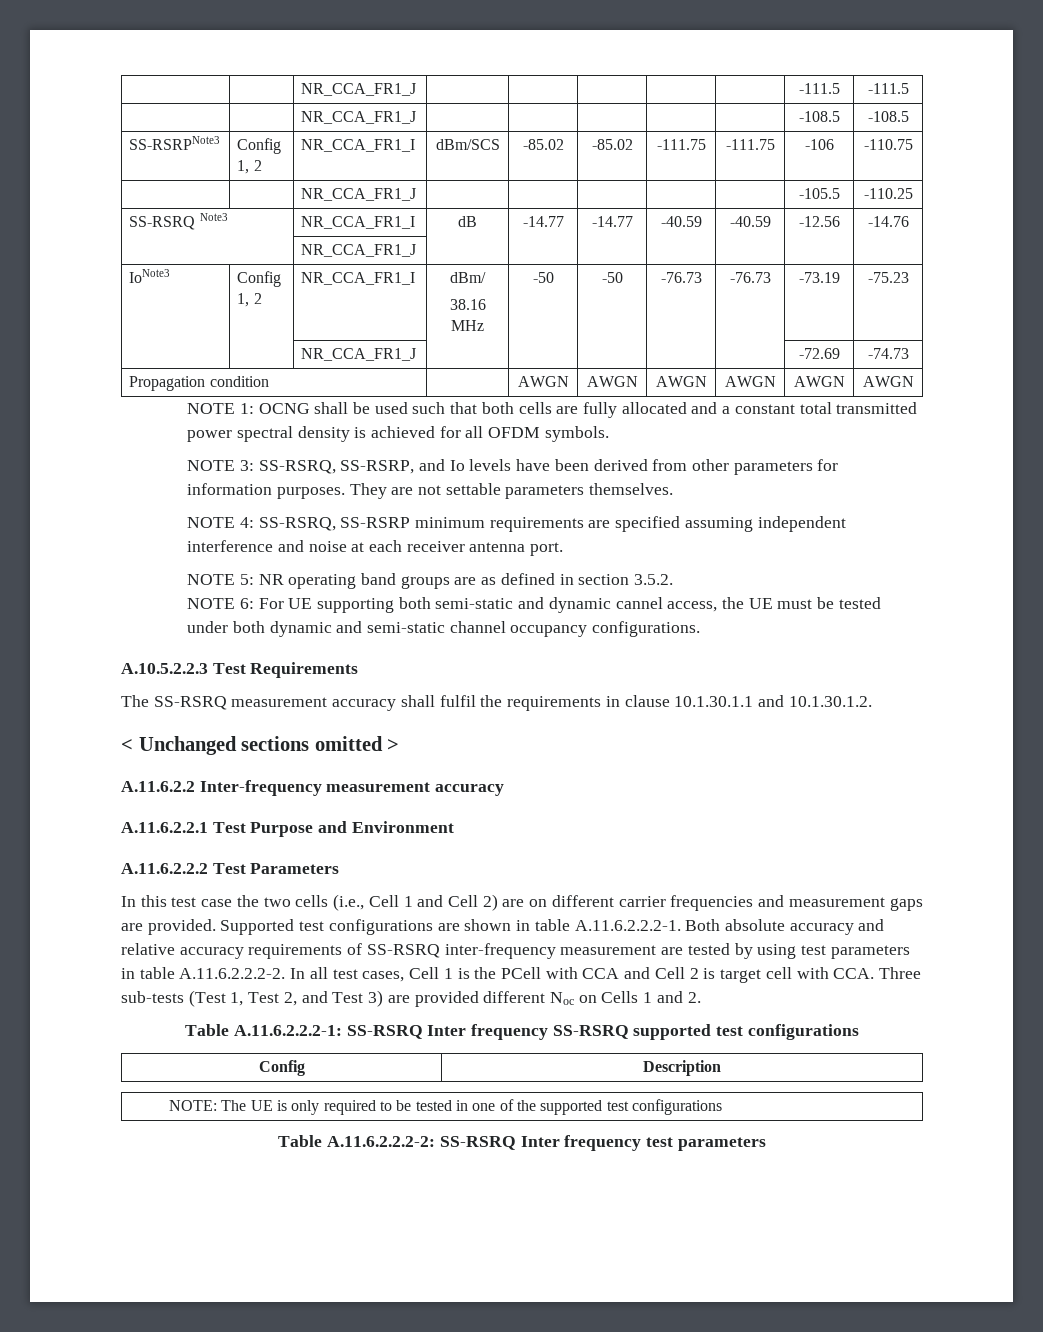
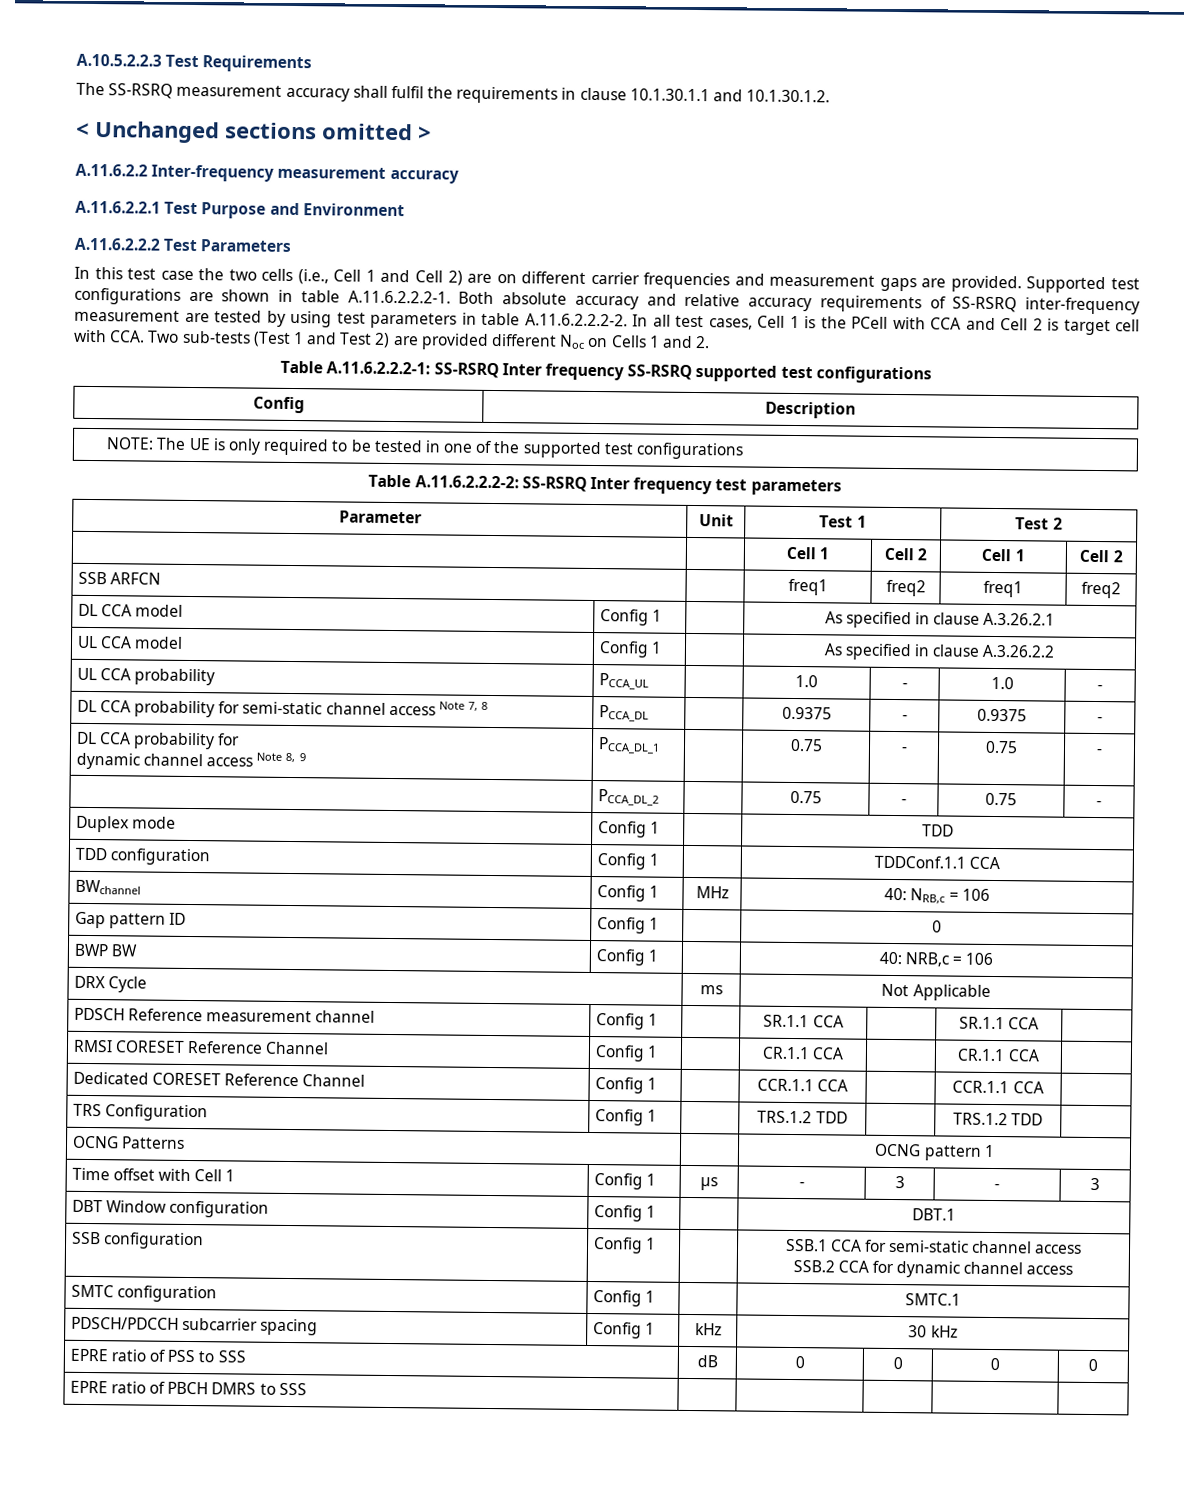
- | | NR_CCA_FR1_J | | | | | | -111.5 | -111.5
- | | NR_CCA_FR1_J | | | | | | -108.5 | -108.5
- SS-RSRPNote3 | Config 1, 2 | NR_CCA_FR1_I | dBm/SCS | -85.02 | -85.02 | -111.75 | -111.75 | -106 | -110.75
- | | NR_CCA_FR1_J | | | | | | -105.5 | -110.25
- SS-RSRQ Note3 | NR_CCA_FR1_I | dB | -14.77 | -14.77 | -40.59 | -40.59 | -12.56 | -14.76
- | NR_CCA_FR1_J | | | | | | |
- IoNote3 | Config 1, 2 | NR_CCA_FR1_I | dBm/
- 38.16 MHz | -50 | -50 | -76.73 | -76.73 | -73.19 | -75.23
- | | NR_CCA_FR1_J | | | | | | -72.69 | -74.73
- Propagation condition | | AWGN | AWGN | AWGN | AWGN | AWGN | AWGN
- NOTE 1: OCNG shall be used such that both cells are fully allocated and a constant total transmitted power spectral density is achieved for all OFDM symbols.
- NOTE 3: SS-RSRQ, SS-RSRP, and Io levels have been derived from other parameters for information purposes. They are not settable parameters themselves.
- NOTE 4: SS-RSRQ, SS-RSRP minimum requirements are specified assuming independent interference and noise at each receiver antenna port.
- NOTE 5: NR operating band groups are as defined in section 3.5.2.
- NOTE 6: For UE supporting both semi-static and dynamic cannel access, the UE must be tested under both dynamic and semi-static channel occupancy configurations.
- Supported test configurations are shown in table A.11.6.2.2.2-1. Both absolute accuracy and relative accuracy requirements of SS-RSRQ inter-frequency measurement are tested by using test parameters in table A.11.6.2.2.2-2. In all test cases, Cell 1 is the PCell with CCA and Cell 2 is target cell with CCA. Three sub-tests (Test 1, Test 2, and Test 3) are provided different Noc on Cells 1 and 2.
+ Supported test configurations are shown in table A.11.6.2.2.2-1. Both absolute accuracy and relative accuracy requirements of SS-RSRQ inter-frequency measurement are tested by using test parameters in table A.11.6.2.2.2-2. In all test cases, Cell 1 is the PCell with CCA and Cell 2 is target cell with CCA. Two sub-tests (Test 1 and Test 2) are provided different Noc on Cells 1 and 2.
+ Parameter | Unit | Test 1 | Test 2
+ | | Cell 1 | Cell 2 | Cell 1 | Cell 2
+ SSB ARFCN | | freq1 | freq2 | freq1 | freq2
+ DL CCA model | Config 1 | | As specified in clause A.3.26.2.1
+ UL CCA model | Config 1 | | As specified in clause A.3.26.2.2
+ UL CCA probability | PCCA_UL | | 1.0 | - | 1.0 | -
+ DL CCA probability for semi-static channel access Note 7, 8 | PCCA_DL | | 0.9375 | - | 0.9375 | -
+ DL CCA probability for
+ dynamic channel access Note 8, 9 | PCCA_DL_1 | | 0.75 | - | 0.75 | -
+ | PCCA_DL_2 | | 0.75 | - | 0.75 | -
+ Duplex mode | Config 1 | | TDD
+ TDD configuration | Config 1 | | TDDConf.1.1 CCA
+ BWchannel | Config 1 | MHz | 40: NRB,c = 106
+ Gap pattern ID | Config 1 | | 0
+ BWP BW | Config 1 | | 40: NRB,c = 106
+ DRX Cycle | ms | Not Applicable
+ PDSCH Reference measurement channel | Config 1 | | SR.1.1 CCA | | SR.1.1 CCA |
+ RMSI CORESET Reference Channel | Config 1 | | CR.1.1 CCA | | CR.1.1 CCA |
+ Dedicated CORESET Reference Channel | Config 1 | | CCR.1.1 CCA | | CCR.1.1 CCA |
+ TRS Configuration | Config 1 | | TRS.1.2 TDD | | TRS.1.2 TDD |
+ OCNG Patterns | | OCNG pattern 1
+ Time offset with Cell 1 | Config 1 | μs | - | 3 | - | 3
+ DBT Window configuration | Config 1 | | DBT.1
+ SSB configuration | Config 1 | | SSB.1 CCA for semi-static channel access
+ SSB.2 CCA for dynamic channel access
+ SMTC configuration | Config 1 | | SMTC.1
+ PDSCH/PDCCH subcarrier spacing | Config 1 | kHz | 30 kHz
+ EPRE ratio of PSS to SSS | dB | 0 | 0 | 0 | 0
+ EPRE ratio of PBCH DMRS to SSS | | | | |

